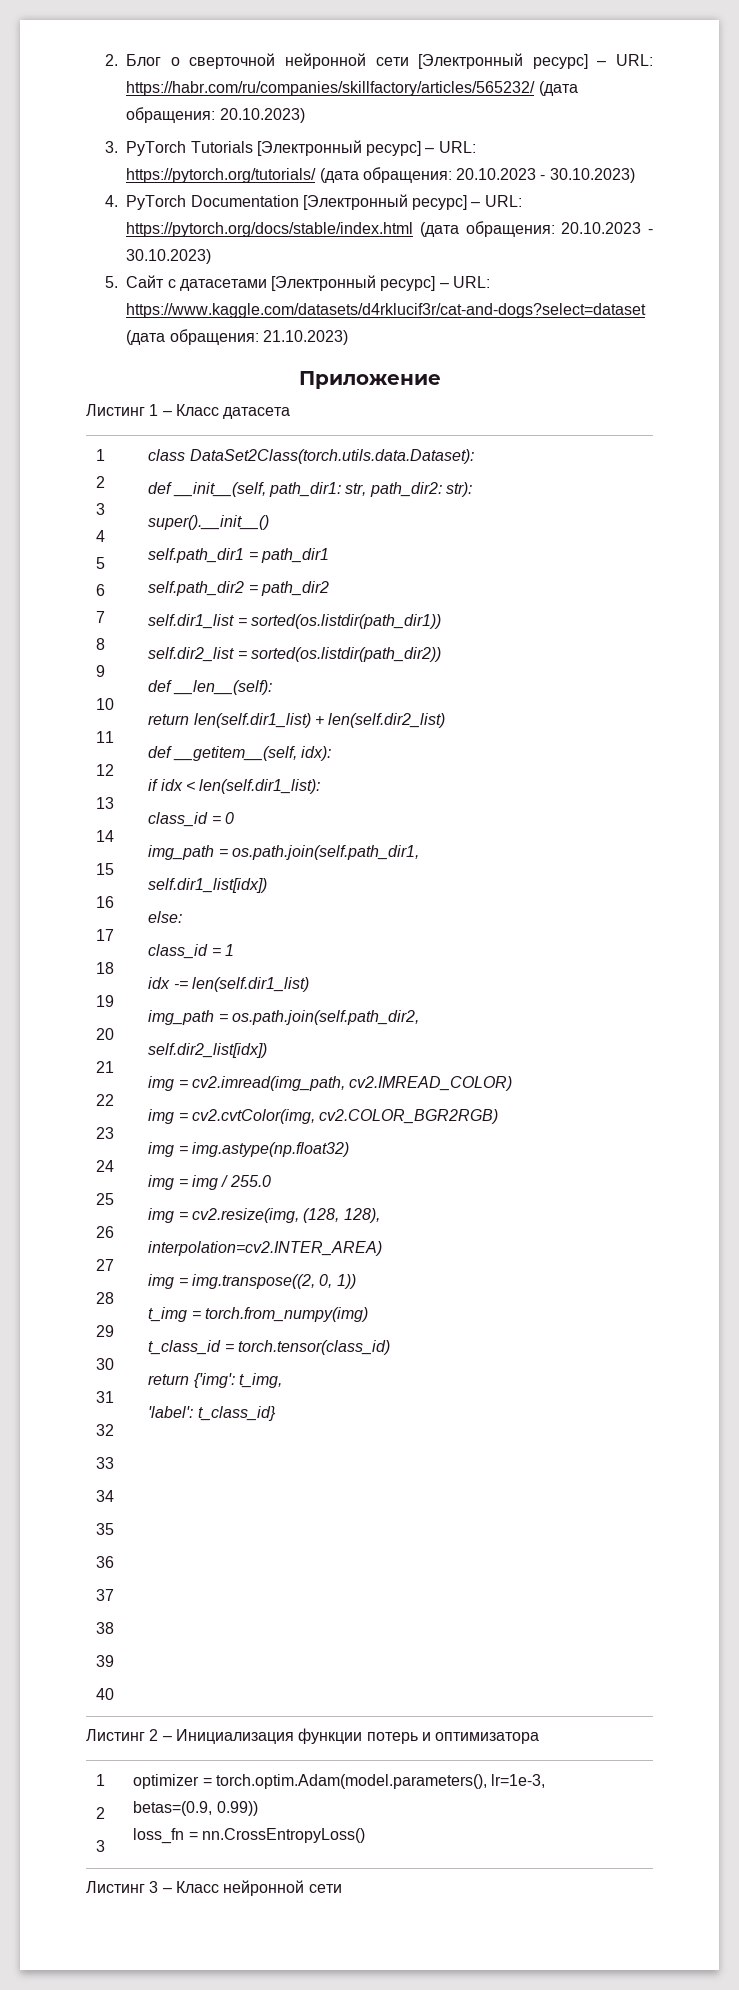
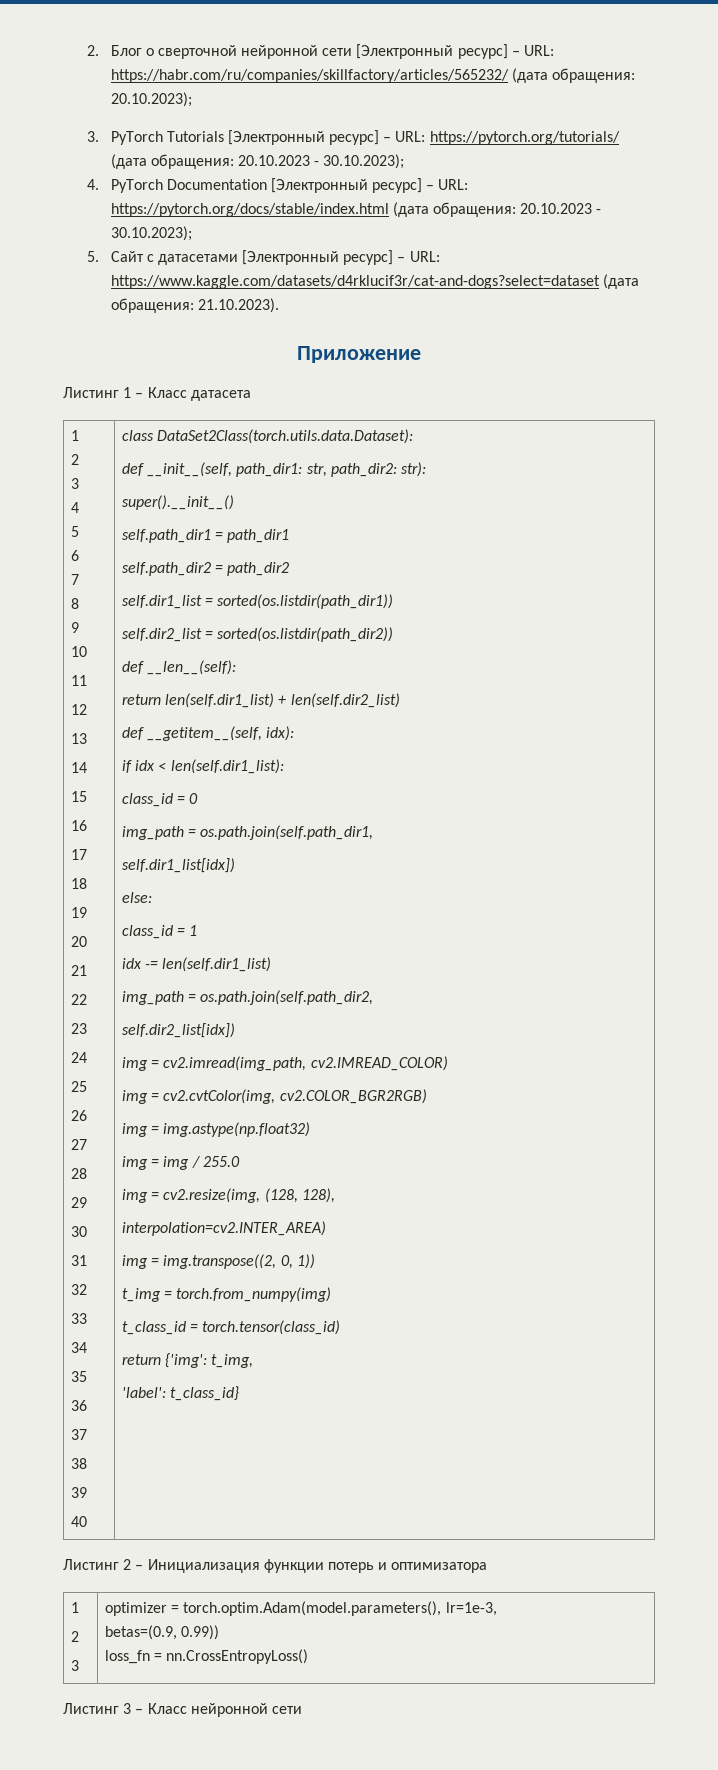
- 2. Блог о сверточной нейронной сети [Электронный ресурс] ‒ URL: https://habr.com/ru/companies/skillfactory/articles/565232/ (дата обращения: 20.10.2023)
+ 2. Блог о сверточной нейронной сети [Электронный ресурс] ‒ URL: https://habr.com/ru/companies/skillfactory/articles/565232/ (дата обращения: 20.10.2023);
- 3. PyTorch Tutorials [Электронный ресурс] – URL: https://pytorch.org/tutorials/ (дата обращения: 20.10.2023 - 30.10.2023)
+ 3. PyTorch Tutorials [Электронный ресурс] – URL: https://pytorch.org/tutorials/ (дата обращения: 20.10.2023 - 30.10.2023);
- 4. PyTorch Documentation [Электронный ресурс] – URL: https://pytorch.org/docs/stable/index.html (дата обращения: 20.10.2023 - 30.10.2023)
+ 4. PyTorch Documentation [Электронный ресурс] – URL: https://pytorch.org/docs/stable/index.html (дата обращения: 20.10.2023 - 30.10.2023);
- 5. Сайт с датасетами [Электронный ресурс] – URL: https://www.kaggle.com/datasets/d4rklucif3r/cat-and-dogs?select=dataset (дата обращения: 21.10.2023)
+ 5. Сайт с датасетами [Электронный ресурс] – URL: https://www.kaggle.com/datasets/d4rklucif3r/cat-and-dogs?select=dataset (дата обращения: 21.10.2023).

